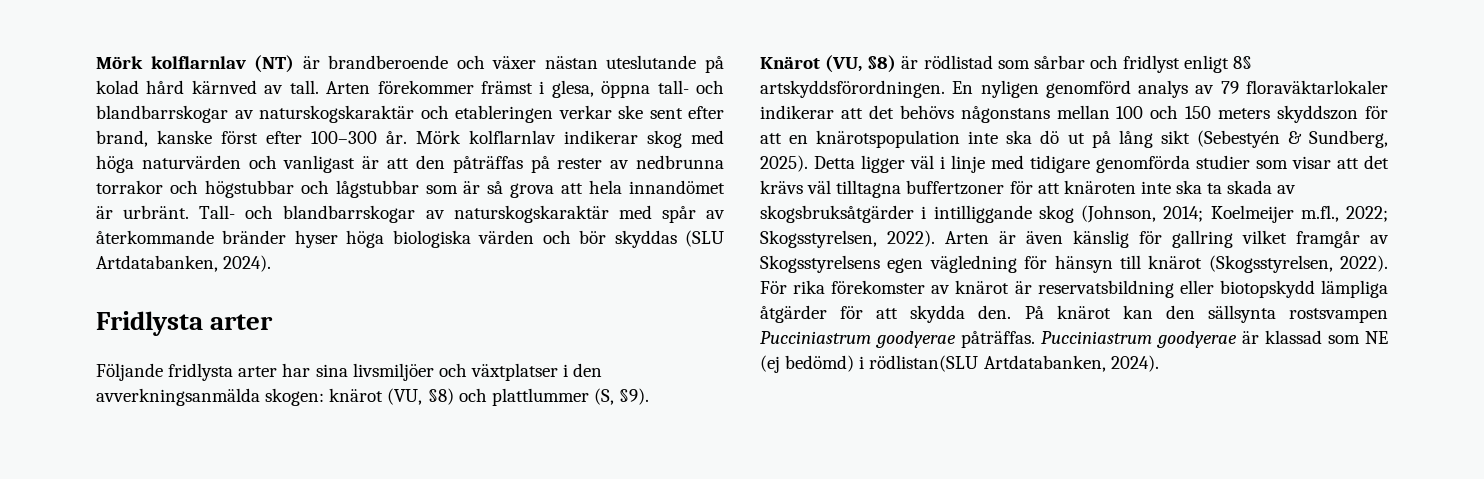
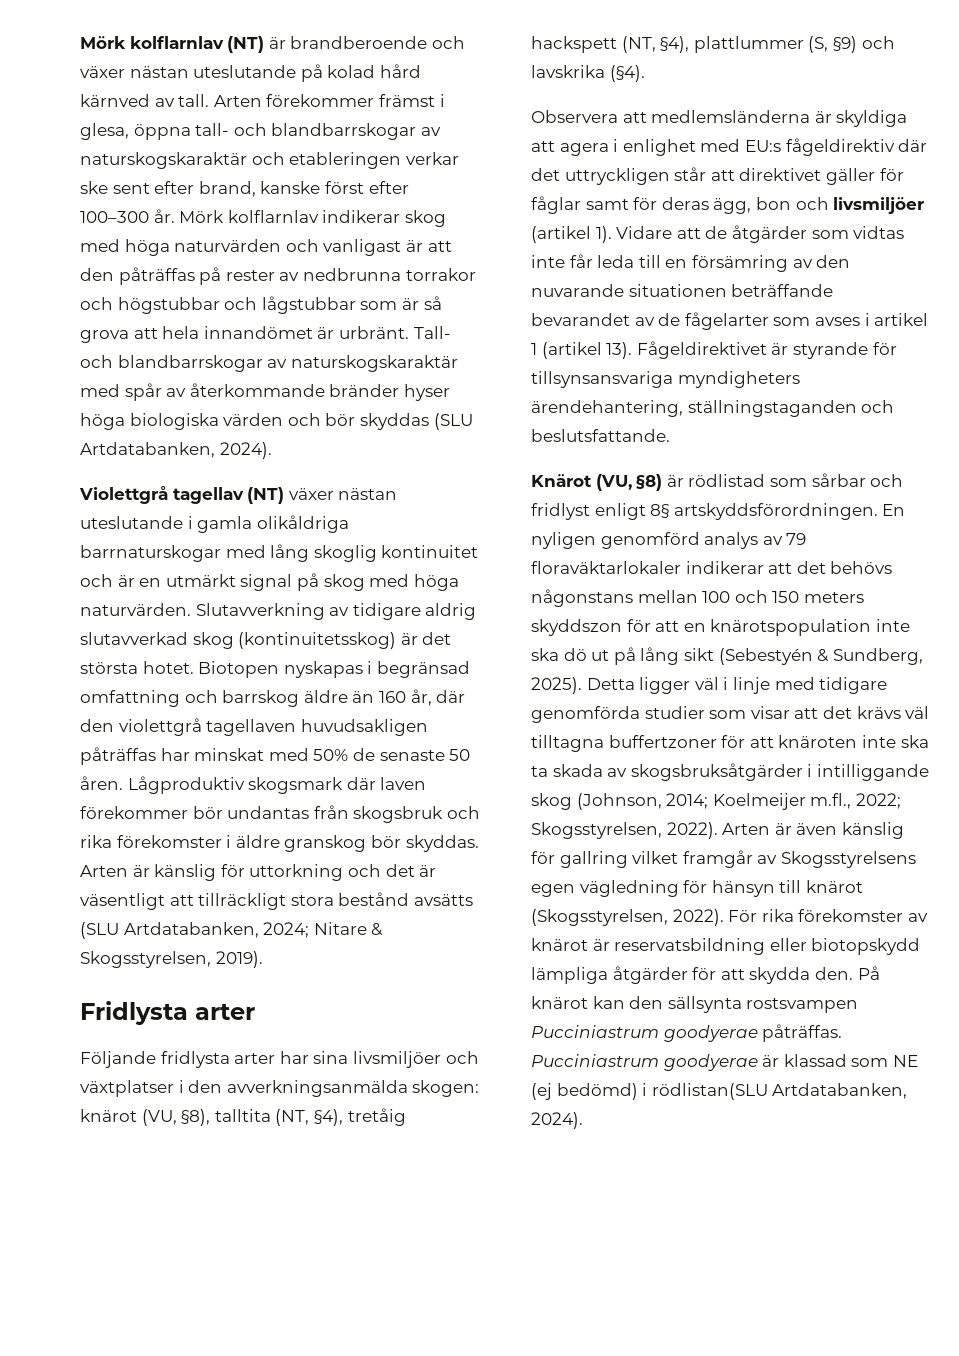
+ Violettgrå tagellav (NT) växer nästan uteslutande i gamla olikåldriga barrnaturskogar med lång skoglig kontinuitet och är en utmärkt signal på skog med höga naturvärden. Slutavverkning av tidigare aldrig slutavverkad skog (kontinuitetsskog) är det största hotet. Biotopen nyskapas i begränsad omfattning och barrskog äldre än 160 år, där den violettgrå tagellaven huvudsakligen påträffas har minskat med 50% de senaste 50 åren. Lågproduktiv skogsmark där laven förekommer bör undantas från skogsbruk och rika förekomster i äldre granskog bör skyddas. Arten är känslig för uttorkning och det är väsentligt att tillräckligt stora bestånd avsätts (SLU Artdatabanken, 2024; Nitare & Skogsstyrelsen, 2019).
- Följande fridlysta arter har sina livsmiljöer och växtplatser i den avverkningsanmälda skogen: knärot (VU, §8) och plattlummer (S, §9).
+ Följande fridlysta arter har sina livsmiljöer och växtplatser i den avverkningsanmälda skogen: knärot (VU, §8), talltita (NT, §4), tretåig hackspett (NT, §4), plattlummer (S, §9) och lavskrika (§4).
+ Observera att medlemsländerna är skyldiga att agera i enlighet med EU:s fågeldirektiv där det uttryckligen står att direktivet gäller för fåglar samt för deras ägg, bon och livsmiljöer (artikel 1). Vidare att de åtgärder som vidtas inte får leda till en försämring av den nuvarande situationen beträffande bevarandet av de fågelarter som avses i artikel 1 (artikel 13). Fågeldirektivet är styrande för tillsynsansvariga myndigheters ärendehantering, ställningstaganden och beslutsfattande.

